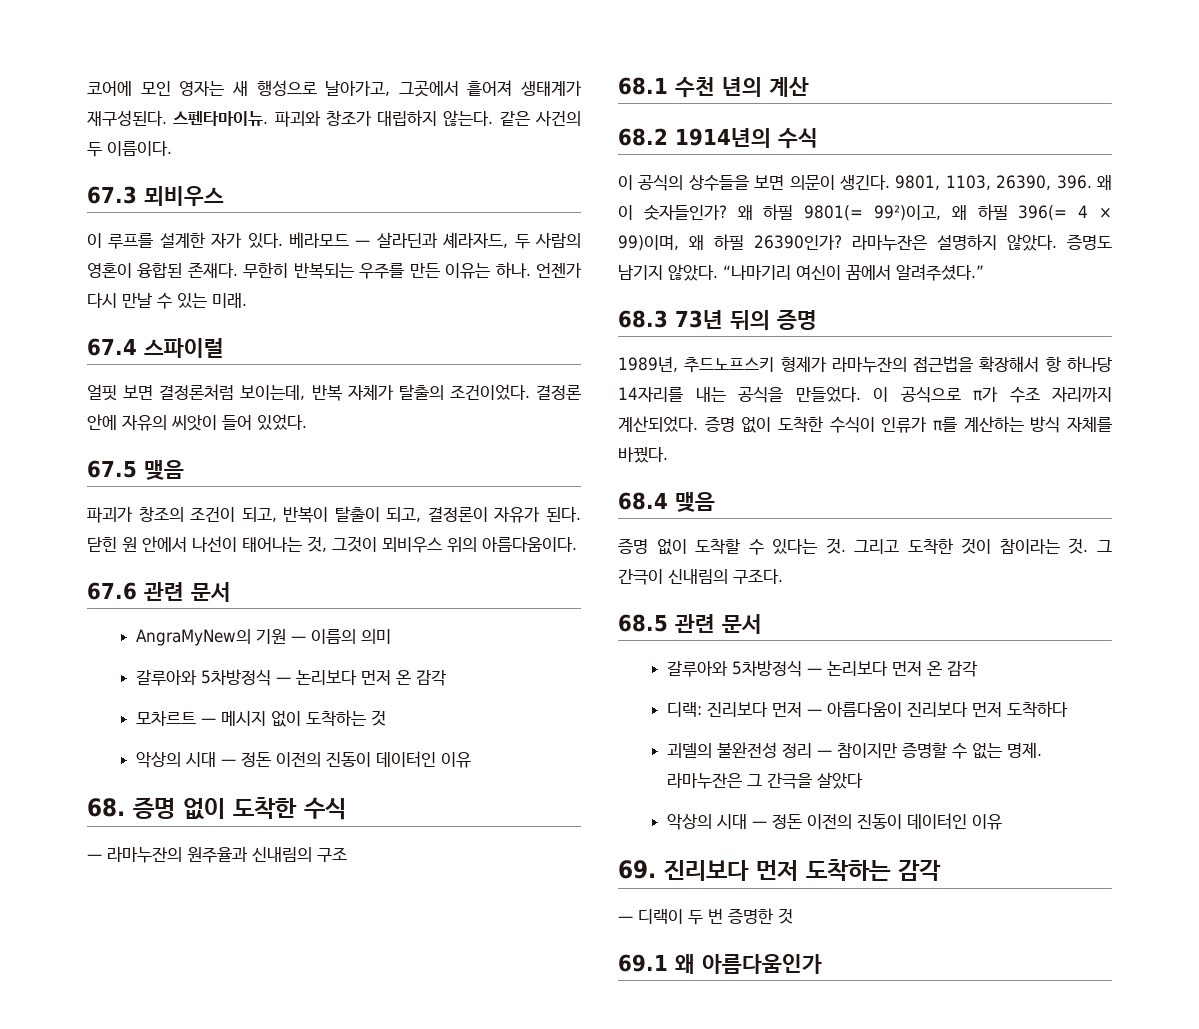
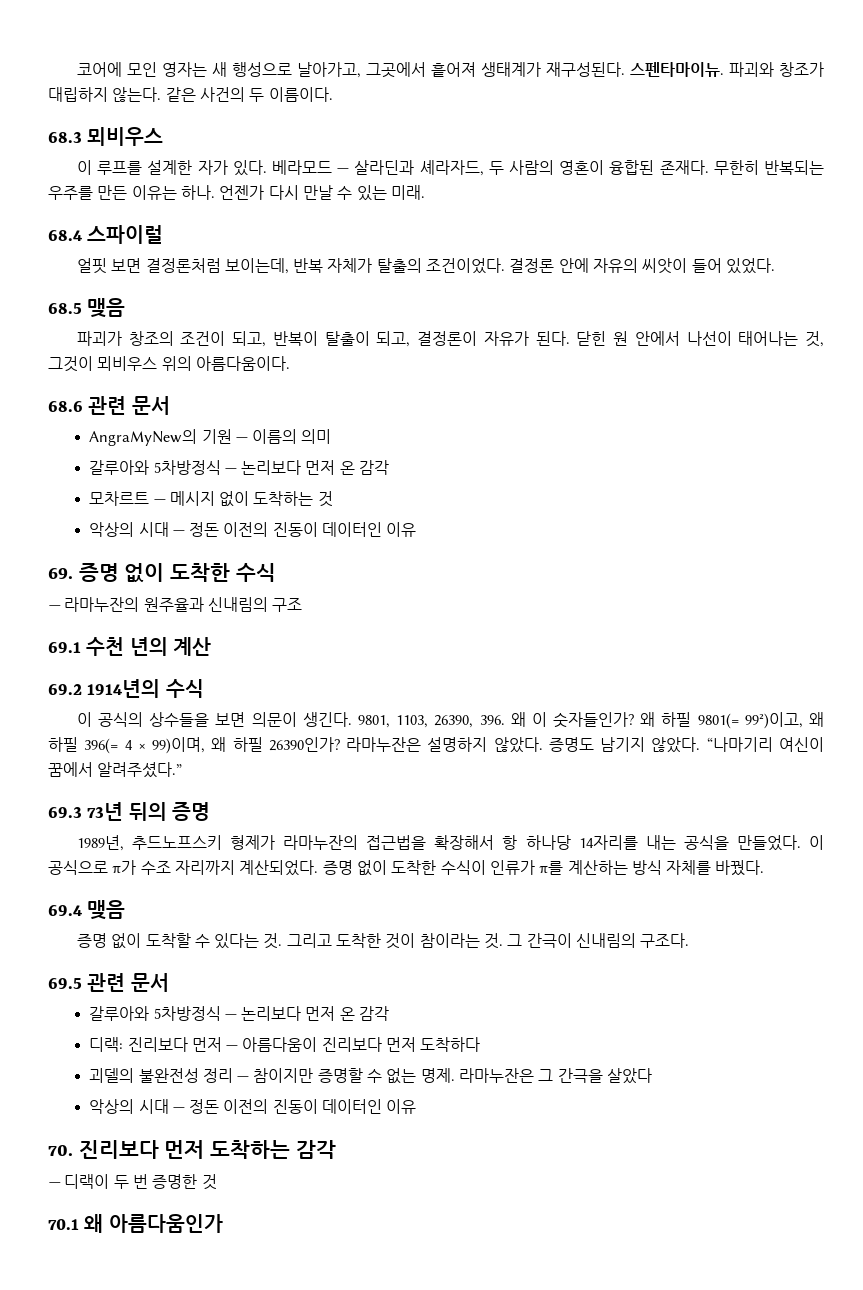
- 67.3 뫼비우스
+ 68.3 뫼비우스
- 67.4 스파이럴
+ 68.4 스파이럴
- 67.5 맺음
+ 68.5 맺음
- 67.6 관련 문서
+ 68.6 관련 문서
- 68. 증명 없이 도착한 수식
+ 69. 증명 없이 도착한 수식
- 68.1 수천 년의 계산
+ 69.1 수천 년의 계산
- 68.2 1914년의 수식
+ 69.2 1914년의 수식
- 68.3 73년 뒤의 증명
+ 69.3 73년 뒤의 증명
- 68.4 맺음
+ 69.4 맺음
- 68.5 관련 문서
+ 69.5 관련 문서
- 69. 진리보다 먼저 도착하는 감각
+ 70. 진리보다 먼저 도착하는 감각
- 69.1 왜 아름다움인가
+ 70.1 왜 아름다움인가

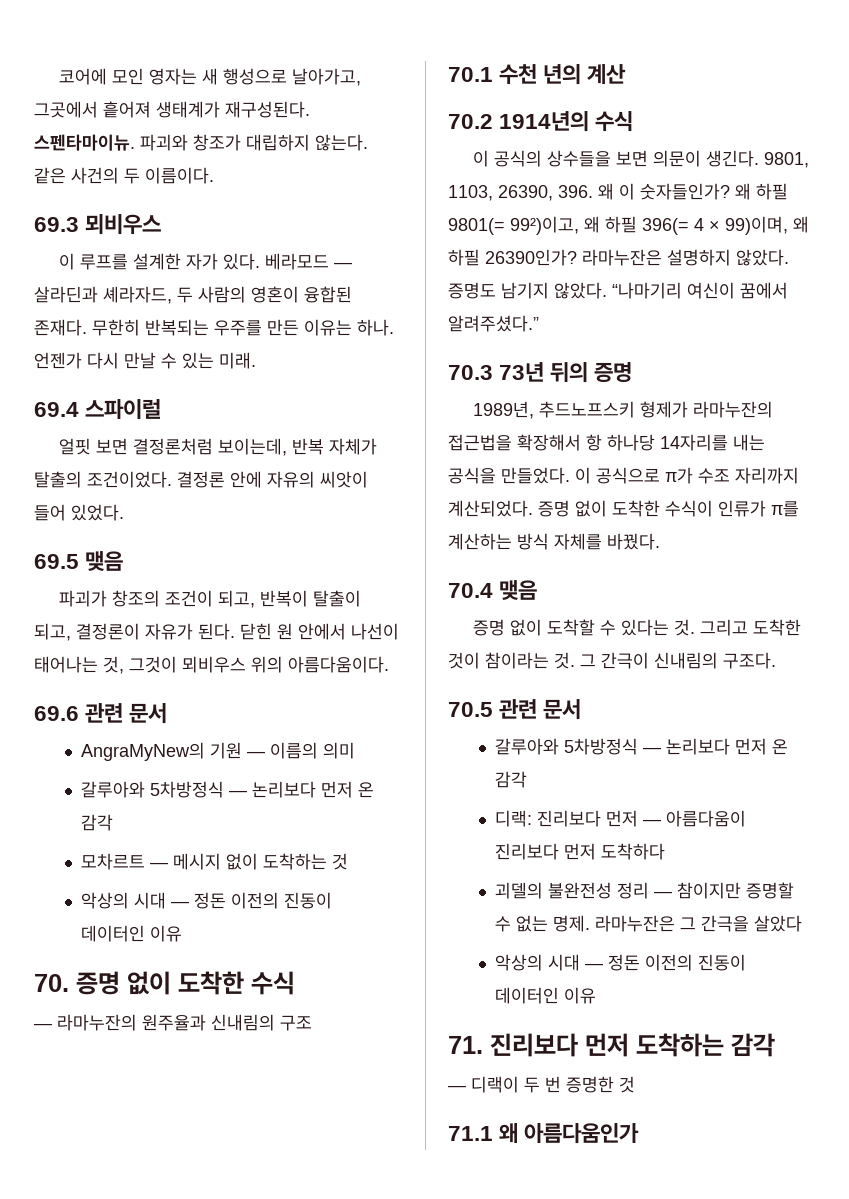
- 68.3 뫼비우스
+ 69.3 뫼비우스
- 68.4 스파이럴
+ 69.4 스파이럴
- 68.5 맺음
+ 69.5 맺음
- 68.6 관련 문서
+ 69.6 관련 문서
- 69. 증명 없이 도착한 수식
+ 70. 증명 없이 도착한 수식
- 69.1 수천 년의 계산
+ 70.1 수천 년의 계산
- 69.2 1914년의 수식
+ 70.2 1914년의 수식
- 69.3 73년 뒤의 증명
+ 70.3 73년 뒤의 증명
- 69.4 맺음
+ 70.4 맺음
- 69.5 관련 문서
+ 70.5 관련 문서
- 70. 진리보다 먼저 도착하는 감각
+ 71. 진리보다 먼저 도착하는 감각
- 70.1 왜 아름다움인가
+ 71.1 왜 아름다움인가

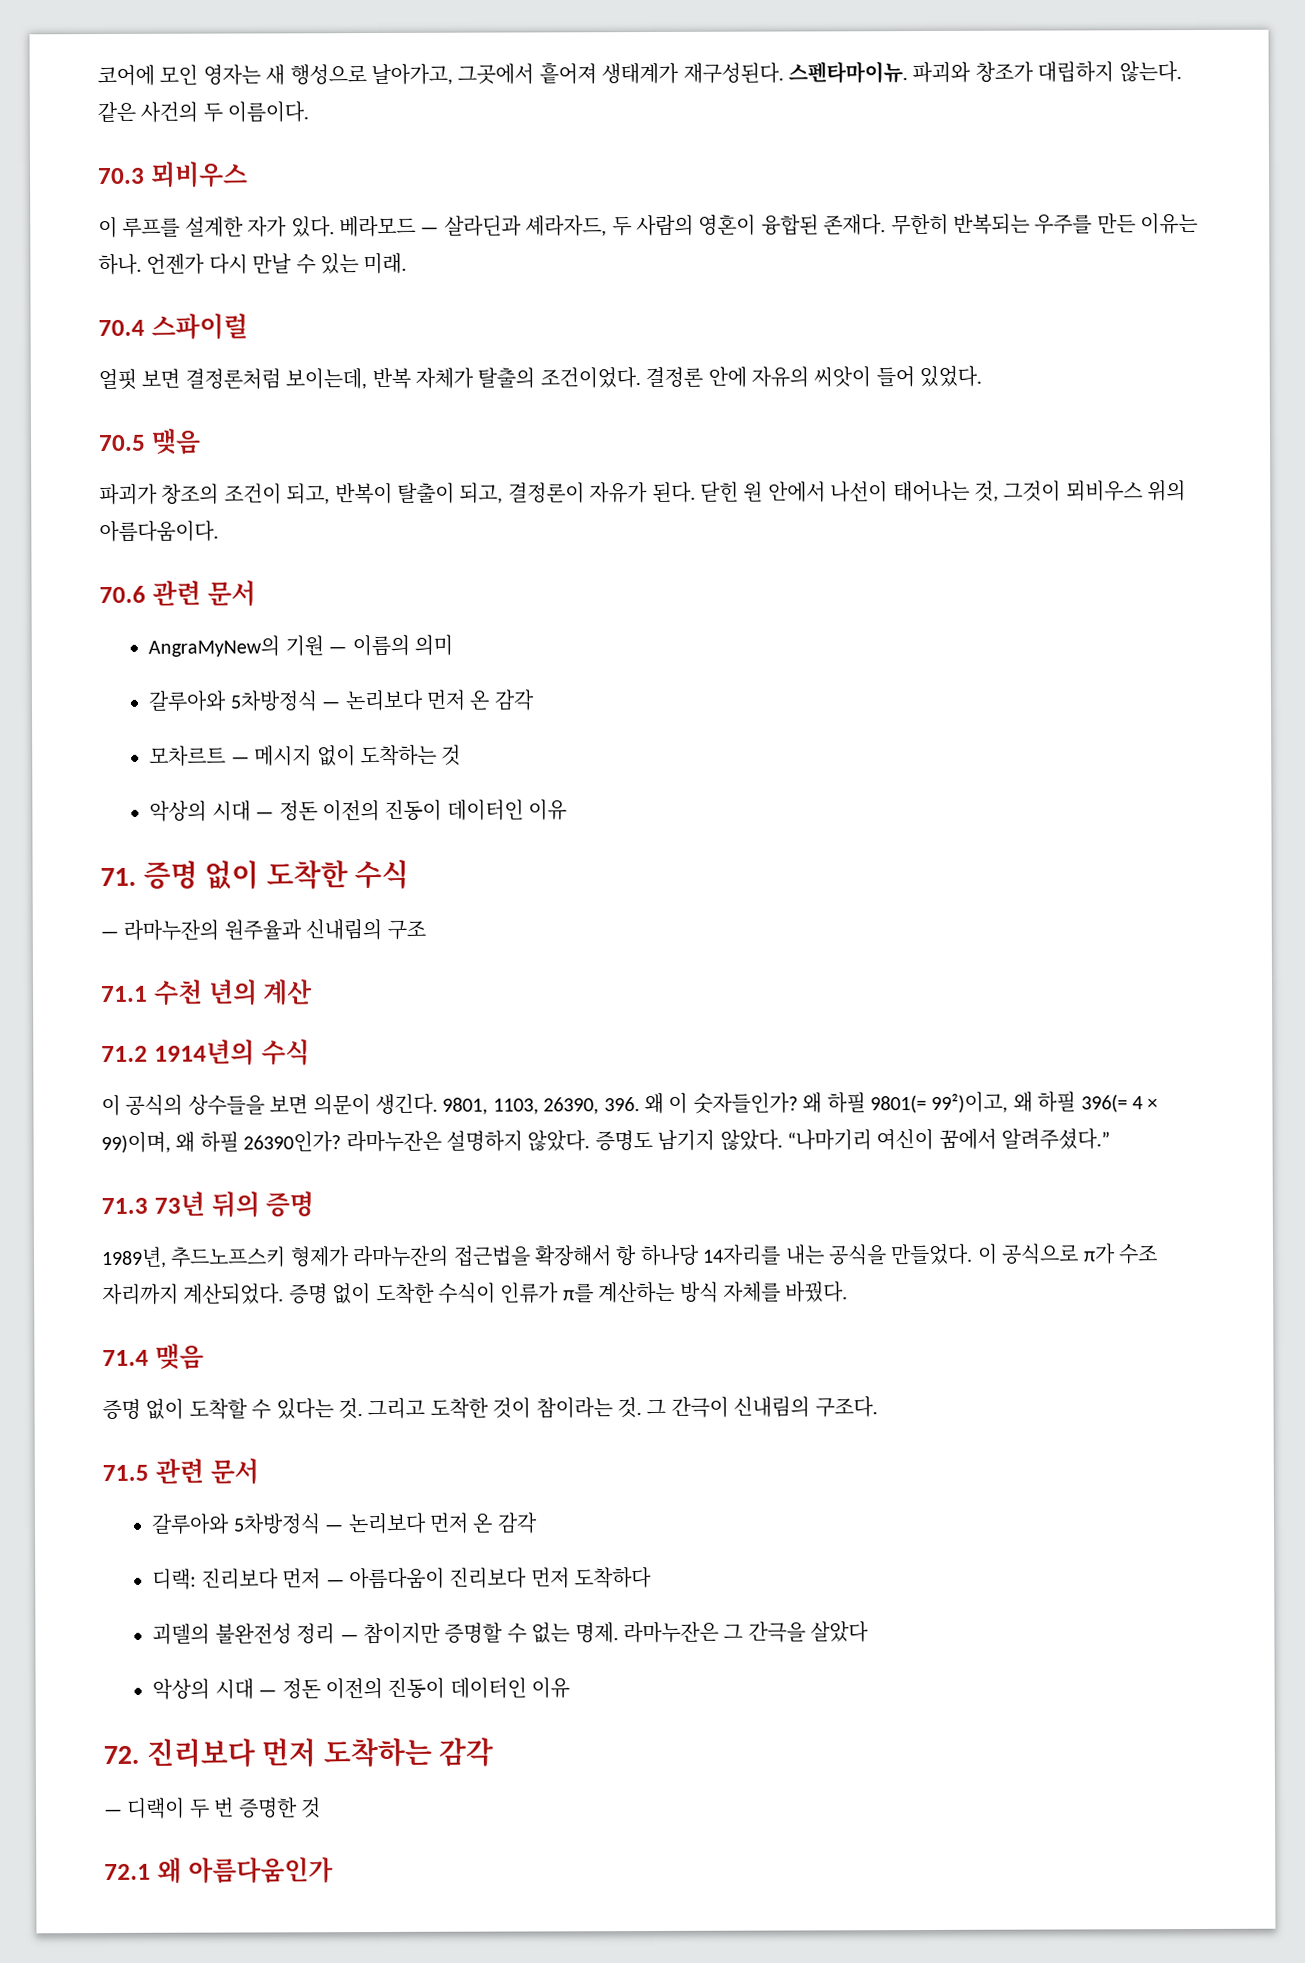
- 69.3 뫼비우스
+ 70.3 뫼비우스
- 69.4 스파이럴
+ 70.4 스파이럴
- 69.5 맺음
+ 70.5 맺음
- 69.6 관련 문서
+ 70.6 관련 문서
- 70. 증명 없이 도착한 수식
+ 71. 증명 없이 도착한 수식
- 70.1 수천 년의 계산
+ 71.1 수천 년의 계산
- 70.2 1914년의 수식
+ 71.2 1914년의 수식
- 70.3 73년 뒤의 증명
+ 71.3 73년 뒤의 증명
- 70.4 맺음
+ 71.4 맺음
- 70.5 관련 문서
+ 71.5 관련 문서
- 71. 진리보다 먼저 도착하는 감각
+ 72. 진리보다 먼저 도착하는 감각
- 71.1 왜 아름다움인가
+ 72.1 왜 아름다움인가

